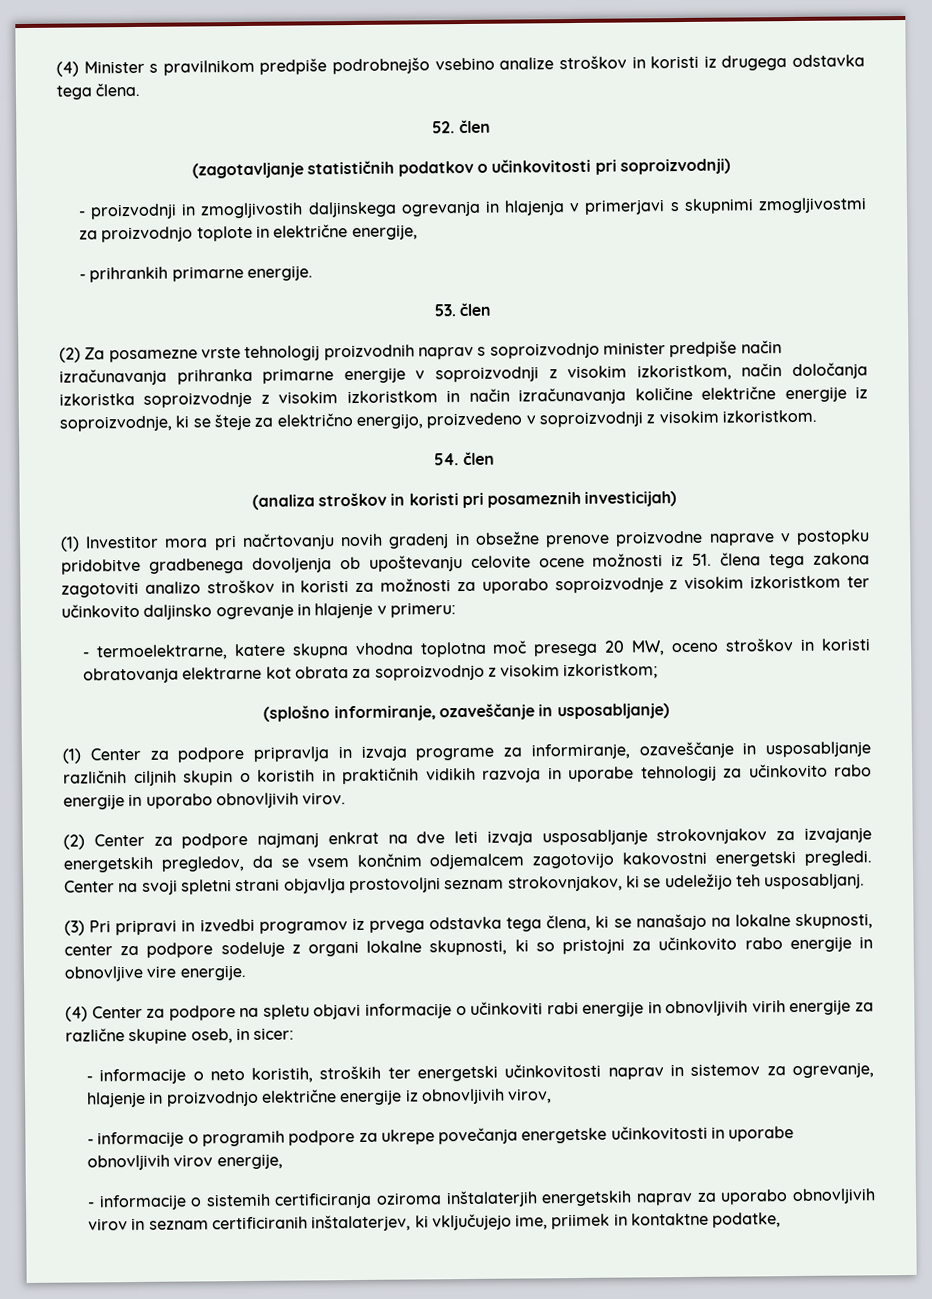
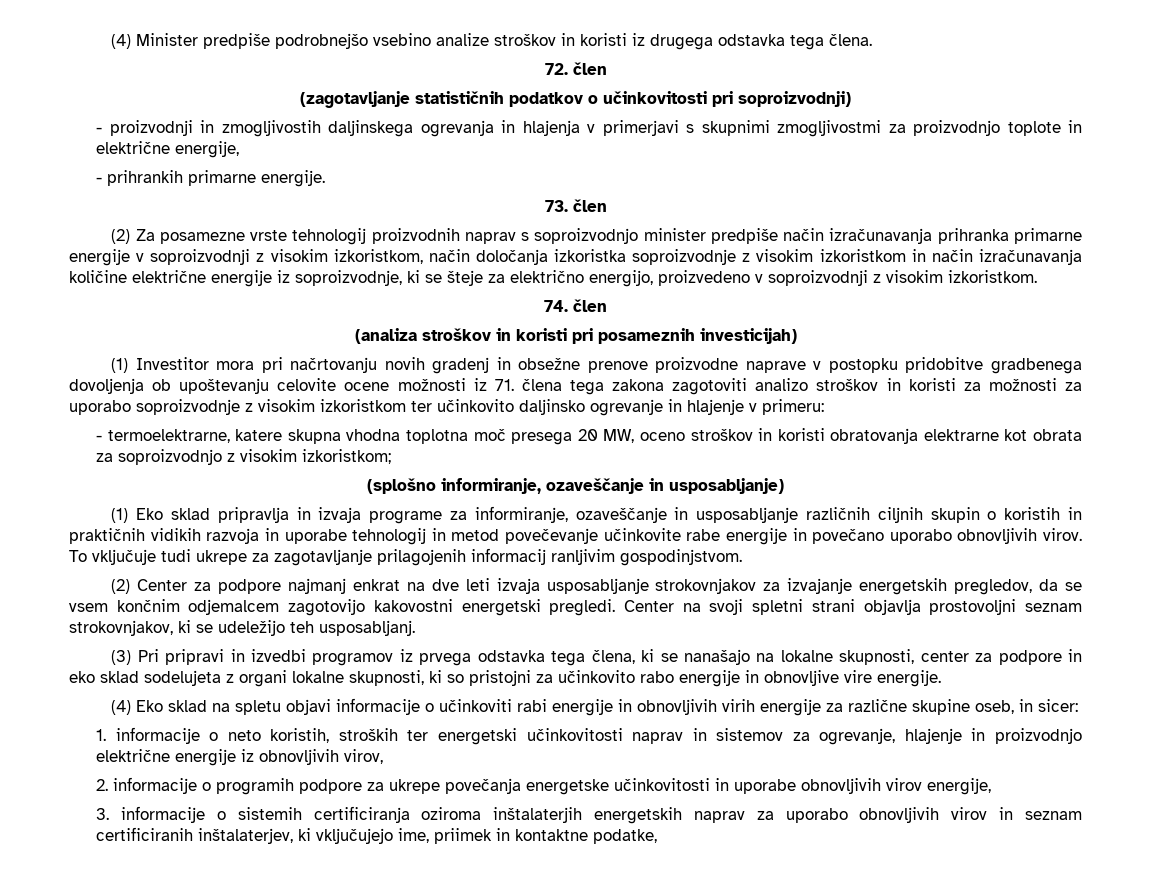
- (4) Minister s pravilnikom predpiše podrobnejšo vsebino analize stroškov in koristi iz drugega odstavka tega člena.
+ (4) Minister predpiše podrobnejšo vsebino analize stroškov in koristi iz drugega odstavka tega člena.
- 52. člen
+ 72. člen
- 53. člen
+ 73. člen
- 54. člen
+ 74. člen
- (1) Investitor mora pri načrtovanju novih gradenj in obsežne prenove proizvodne naprave v postopku pridobitve gradbenega dovoljenja ob upoštevanju celovite ocene možnosti iz 51. člena tega zakona zagotoviti analizo stroškov in koristi za možnosti za uporabo soproizvodnje z visokim izkoristkom ter učinkovito daljinsko ogrevanje in hlajenje v primeru:
+ (1) Investitor mora pri načrtovanju novih gradenj in obsežne prenove proizvodne naprave v postopku pridobitve gradbenega dovoljenja ob upoštevanju celovite ocene možnosti iz 71. člena tega zakona zagotoviti analizo stroškov in koristi za možnosti za uporabo soproizvodnje z visokim izkoristkom ter učinkovito daljinsko ogrevanje in hlajenje v primeru:
- (1) Center za podpore pripravlja in izvaja programe za informiranje, ozaveščanje in usposabljanje različnih ciljnih skupin o koristih in praktičnih vidikih razvoja in uporabe tehnologij za učinkovito rabo energije in uporabo obnovljivih virov.
+ (1) Eko sklad pripravlja in izvaja programe za informiranje, ozaveščanje in usposabljanje različnih ciljnih skupin o koristih in praktičnih vidikih razvoja in uporabe tehnologij in metod povečevanje učinkovite rabe energije in povečano uporabo obnovljivih virov. To vključuje tudi ukrepe za zagotavljanje prilagojenih informacij ranljivim gospodinjstvom.
- (3) Pri pripravi in izvedbi programov iz prvega odstavka tega člena, ki se nanašajo na lokalne skupnosti, center za podpore sodeluje z organi lokalne skupnosti, ki so pristojni za učinkovito rabo energije in obnovljive vire energije.
+ (3) Pri pripravi in izvedbi programov iz prvega odstavka tega člena, ki se nanašajo na lokalne skupnosti, center za podpore in eko sklad sodelujeta z organi lokalne skupnosti, ki so pristojni za učinkovito rabo energije in obnovljive vire energije.
- (4) Center za podpore na spletu objavi informacije o učinkoviti rabi energije in obnovljivih virih energije za različne skupine oseb, in sicer:
+ (4) Eko sklad na spletu objavi informacije o učinkoviti rabi energije in obnovljivih virih energije za različne skupine oseb, in sicer:
- - informacije o neto koristih, stroških ter energetski učinkovitosti naprav in sistemov za ogrevanje, hlajenje in proizvodnjo električne energije iz obnovljivih virov,
+ 1. informacije o neto koristih, stroških ter energetski učinkovitosti naprav in sistemov za ogrevanje, hlajenje in proizvodnjo električne energije iz obnovljivih virov,
- - informacije o programih podpore za ukrepe povečanja energetske učinkovitosti in uporabe obnovljivih virov energije,
+ 2. informacije o programih podpore za ukrepe povečanja energetske učinkovitosti in uporabe obnovljivih virov energije,
- - informacije o sistemih certificiranja oziroma inštalaterjih energetskih naprav za uporabo obnovljivih virov in seznam certificiranih inštalaterjev, ki vključujejo ime, priimek in kontaktne podatke,
+ 3. informacije o sistemih certificiranja oziroma inštalaterjih energetskih naprav za uporabo obnovljivih virov in seznam certificiranih inštalaterjev, ki vključujejo ime, priimek in kontaktne podatke,

